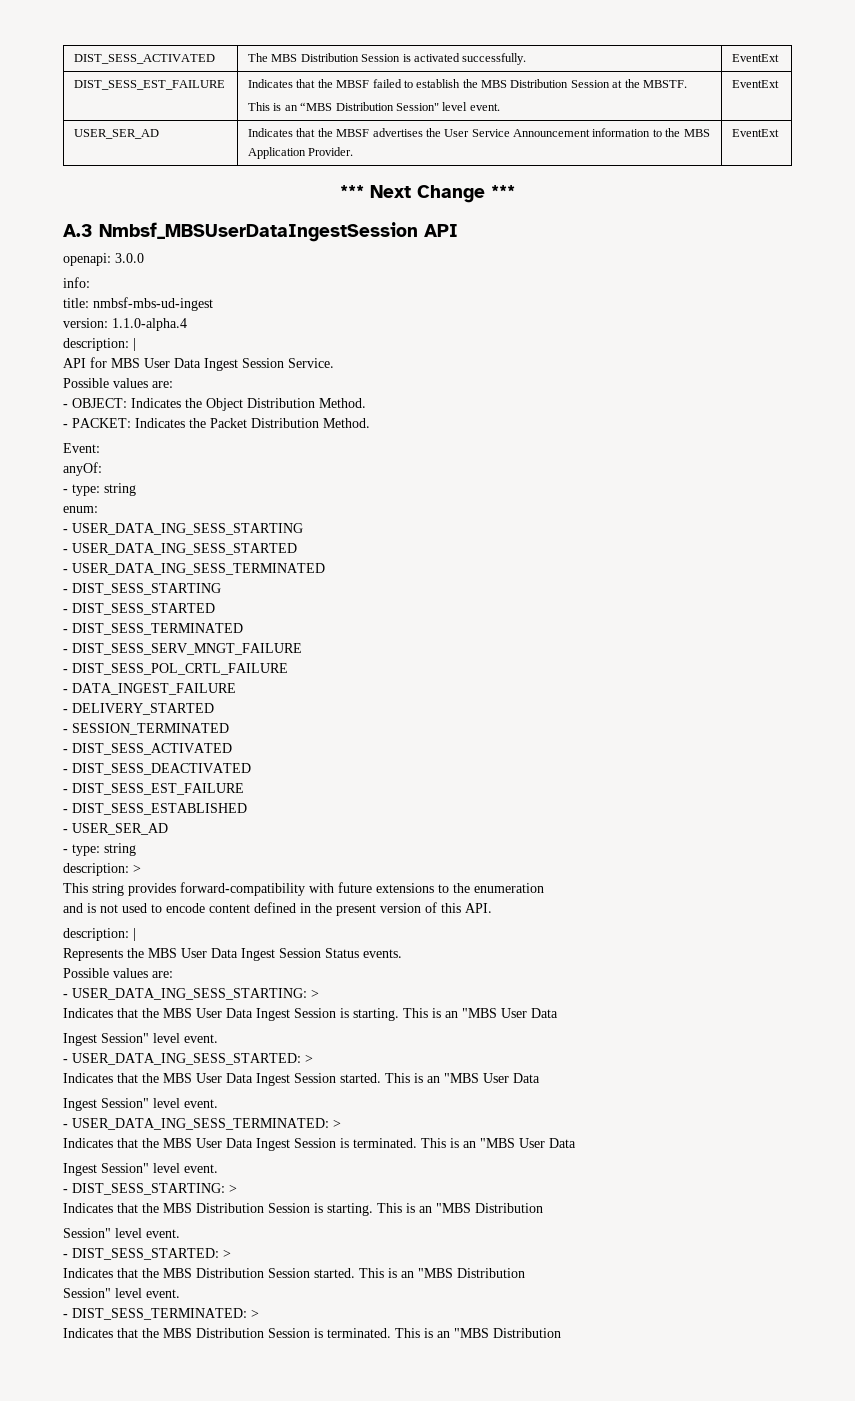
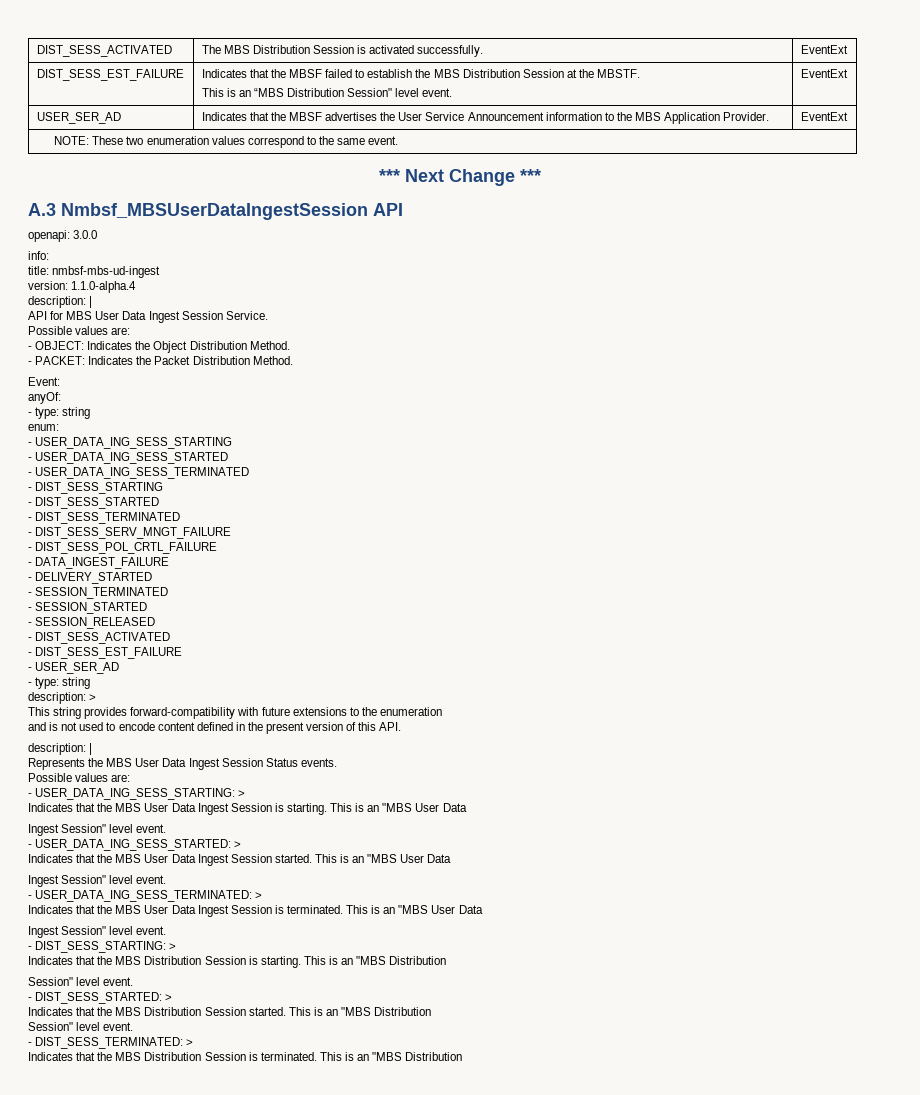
+ NOTE: These two enumeration values correspond to the same event.
+ - SESSION_STARTED
+ - SESSION_RELEASED
- - DIST_SESS_DEACTIVATED
- - DIST_SESS_ESTABLISHED

